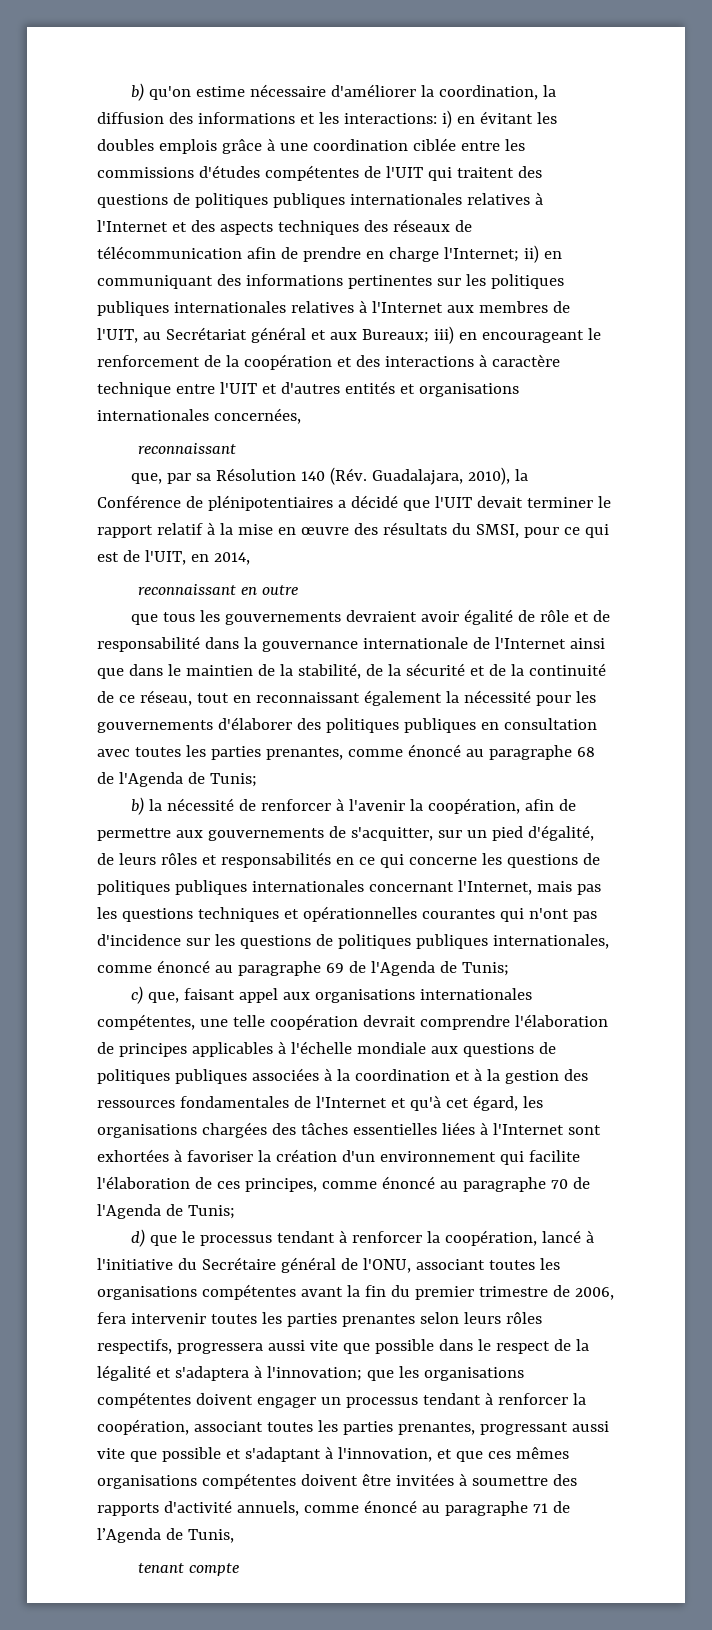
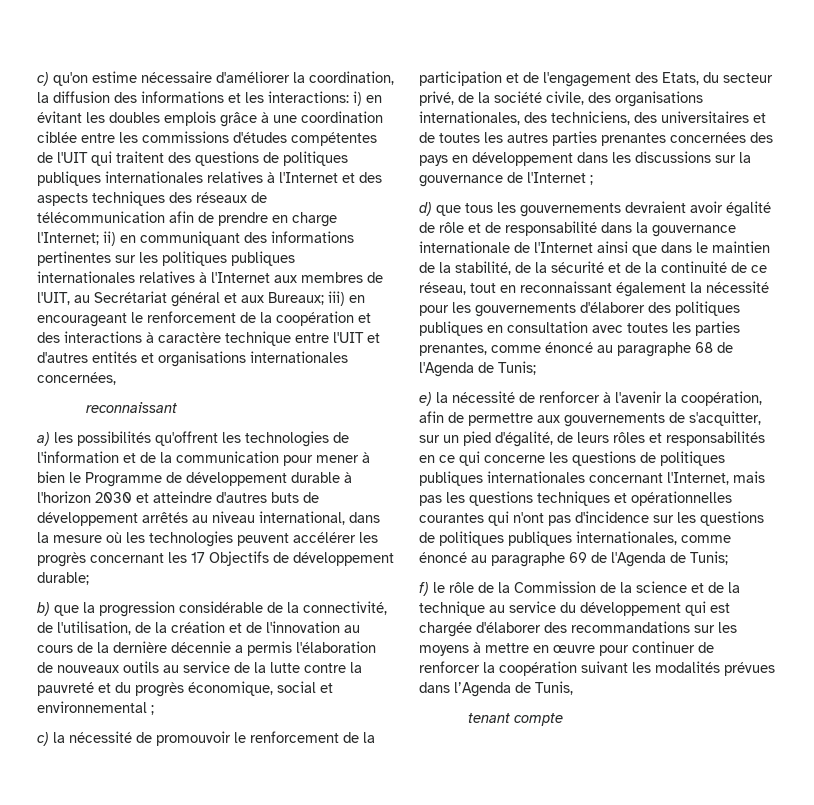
- b) qu'on estime nécessaire d'améliorer la coordination, la diffusion des informations et les interactions:
+ c) qu'on estime nécessaire d'améliorer la coordination, la diffusion des informations et les interactions:
- que, par sa Résolution 140 (Rév. Guadalajara, 2010), la Conférence de plénipotentiaires a décidé que l'UIT devait terminer le rapport relatif à la mise en œuvre des résultats du SMSI, pour ce qui est de l'UIT, en 2014,
- reconnaissant en outre
- que tous les gouvernements devraient avoir égalité de rôle et de responsabilité dans la gouvernance internationale de l'Internet ainsi que dans le maintien de la stabilité, de la sécurité et de la continuité de ce réseau, tout en reconnaissant également la nécessité pour les gouvernements d'élaborer des politiques publiques en consultation avec toutes les parties prenantes, comme énoncé au paragraphe 68 de l'Agenda de Tunis;
+ a) les possibilités qu'offrent les technologies de l'information et de la communication pour mener à bien le Programme de développement durable à l'horizon 2030 et atteindre d'autres buts de développement arrêtés au niveau international, dans la mesure où les technologies peuvent accélérer les progrès concernant les 17 Objectifs de développement durable;
+ b) que la progression considérable de la connectivité, de l'utilisation, de la création et de l'innovation au cours de la dernière décennie a permis l'élaboration de nouveaux outils au service de la lutte contre la pauvreté et du progrès économique, social et environnemental ;
+ c) la nécessité de promouvoir le renforcement de la participation et de l'engagement des Etats, du secteur privé, de la société civile, des organisations internationales, des techniciens, des universitaires et de toutes les autres parties prenantes concernées des pays en développement dans les discussions sur la gouvernance de l'Internet ;
+ d) que tous les gouvernements devraient avoir égalité de rôle et de responsabilité dans la gouvernance internationale de l'Internet ainsi que dans le maintien de la stabilité, de la sécurité et de la continuité de ce réseau, tout en reconnaissant également la nécessité pour les gouvernements d'élaborer des politiques publiques en consultation avec toutes les parties prenantes, comme énoncé au paragraphe 68 de l'Agenda de Tunis;
- b) la nécessité de renforcer à l'avenir la coopération, afin de permettre aux gouvernements de s'acquitter, sur un pied d'égalité, de leurs rôles et responsabilités en ce qui concerne les questions de politiques publiques internationales concernant l'Internet, mais pas les questions techniques et opérationnelles courantes qui n'ont pas d'incidence sur les questions de politiques publiques internationales, comme énoncé au paragraphe 69 de l'Agenda de Tunis;
+ e) la nécessité de renforcer à l'avenir la coopération, afin de permettre aux gouvernements de s'acquitter, sur un pied d'égalité, de leurs rôles et responsabilités en ce qui concerne les questions de politiques publiques internationales concernant l'Internet, mais pas les questions techniques et opérationnelles courantes qui n'ont pas d'incidence sur les questions de politiques publiques internationales, comme énoncé au paragraphe 69 de l'Agenda de Tunis;
- c) que, faisant appel aux organisations internationales compétentes, une telle coopération devrait comprendre l'élaboration de principes applicables à l'échelle mondiale aux questions de politiques publiques associées à la coordination et à la gestion des ressources fondamentales de l'Internet et qu'à cet égard, les organisations chargées des tâches essentielles liées à l'Internet sont exhortées à favoriser la création d'un environnement qui facilite l'élaboration de ces principes, comme énoncé au paragraphe 70 de l'Agenda de Tunis;
- d) que le processus tendant à renforcer la coopération, lancé à l'initiative du Secrétaire général de l'ONU, associant toutes les organisations compétentes avant la fin du premier trimestre de 2006, fera intervenir toutes les parties prenantes selon leurs rôles respectifs, progressera aussi vite que possible dans le respect de la légalité et s'adaptera à l'innovation; que les organisations compétentes doivent engager un processus tendant à renforcer la coopération, associant toutes les parties prenantes, progressant aussi vite que possible et s'adaptant à l'innovation, et que ces mêmes organisations compétentes doivent être invitées à soumettre des rapports d'activité annuels, comme énoncé au paragraphe 71 de l’Agenda de Tunis,
+ f) le rôle de la Commission de la science et de la technique au service du développement qui est chargée d'élaborer des recommandations sur les moyens à mettre en œuvre pour continuer de renforcer la coopération suivant les modalités prévues dans l’Agenda de Tunis,

